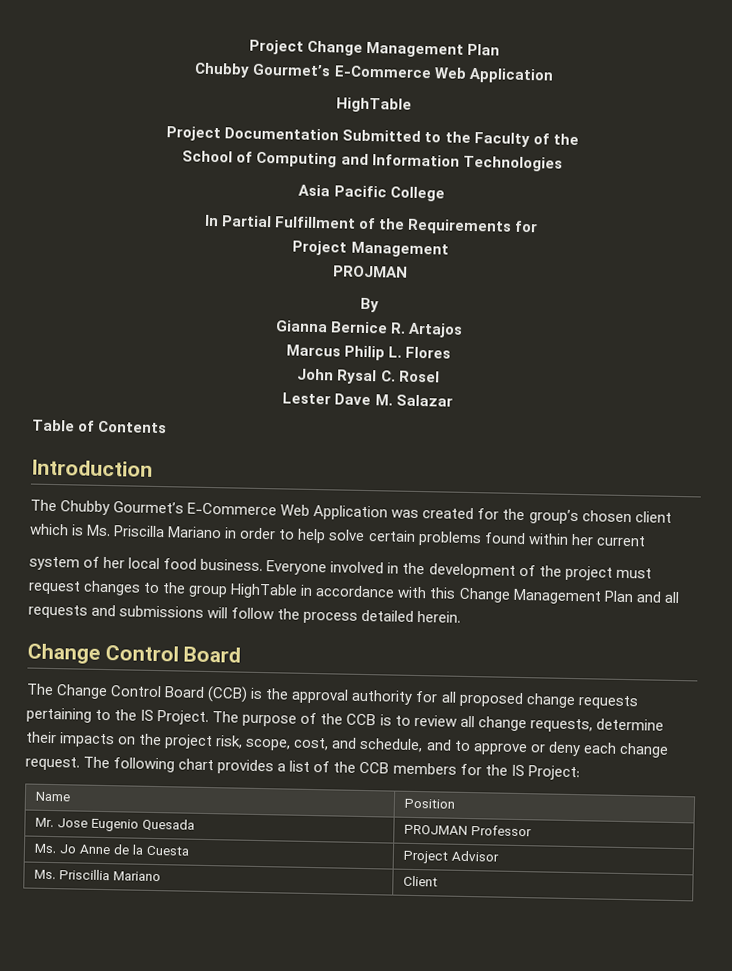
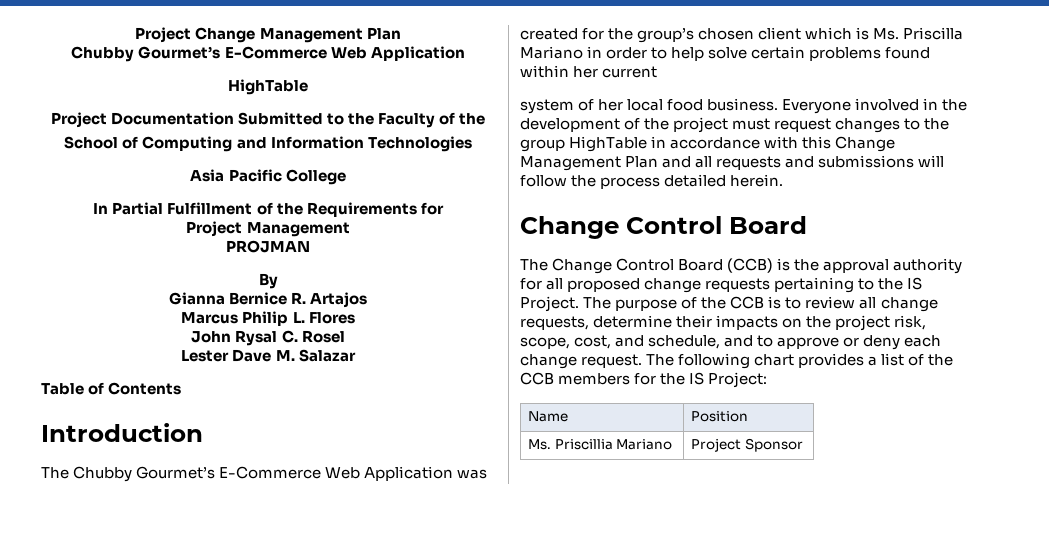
- Mr. Jose Eugenio Quesada | PROJMAN Professor
- Ms. Jo Anne de la Cuesta | Project Advisor
- Ms. Priscillia Mariano | Client
+ Ms. Priscillia Mariano | Project Sponsor

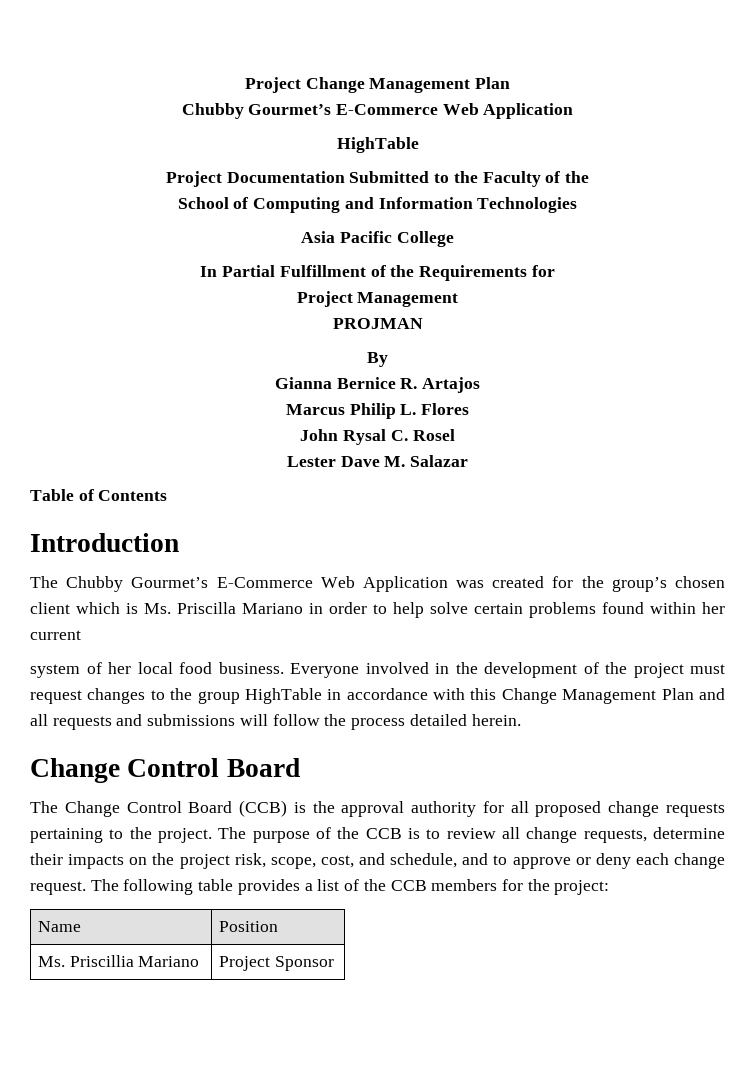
- The Change Control Board (CCB) is the approval authority for all proposed change requests pertaining to the IS Project.
+ The Change Control Board (CCB) is the approval authority for all proposed change requests pertaining to the project.
- The following chart provides a list of the CCB members for the IS Project:
+ The following table provides a list of the CCB members for the project:

